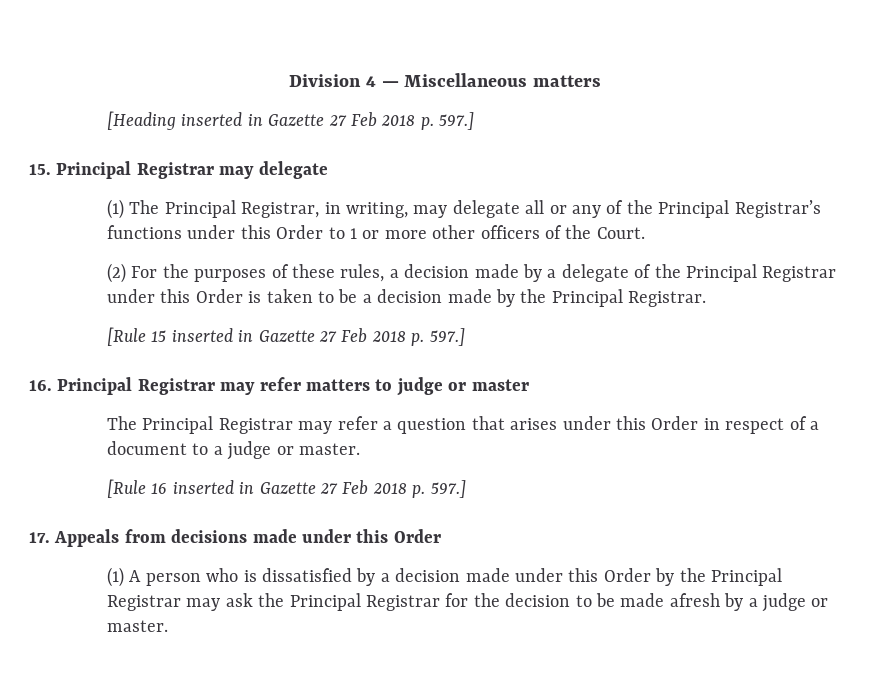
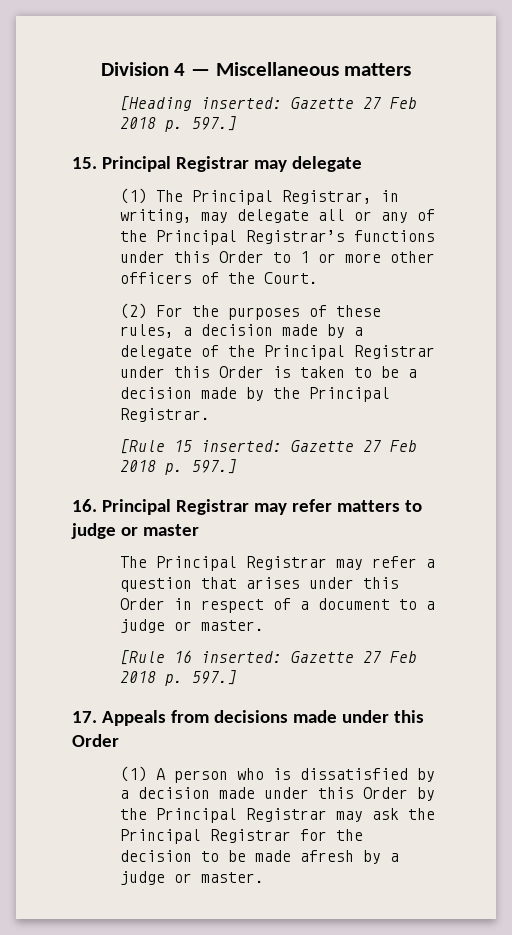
- [Heading inserted in Gazette 27 Feb 2018 p. 597.]
+ [Heading inserted: Gazette 27 Feb 2018 p. 597.]
- [Rule 15 inserted in Gazette 27 Feb 2018 p. 597.]
+ [Rule 15 inserted: Gazette 27 Feb 2018 p. 597.]
- [Rule 16 inserted in Gazette 27 Feb 2018 p. 597.]
+ [Rule 16 inserted: Gazette 27 Feb 2018 p. 597.]

